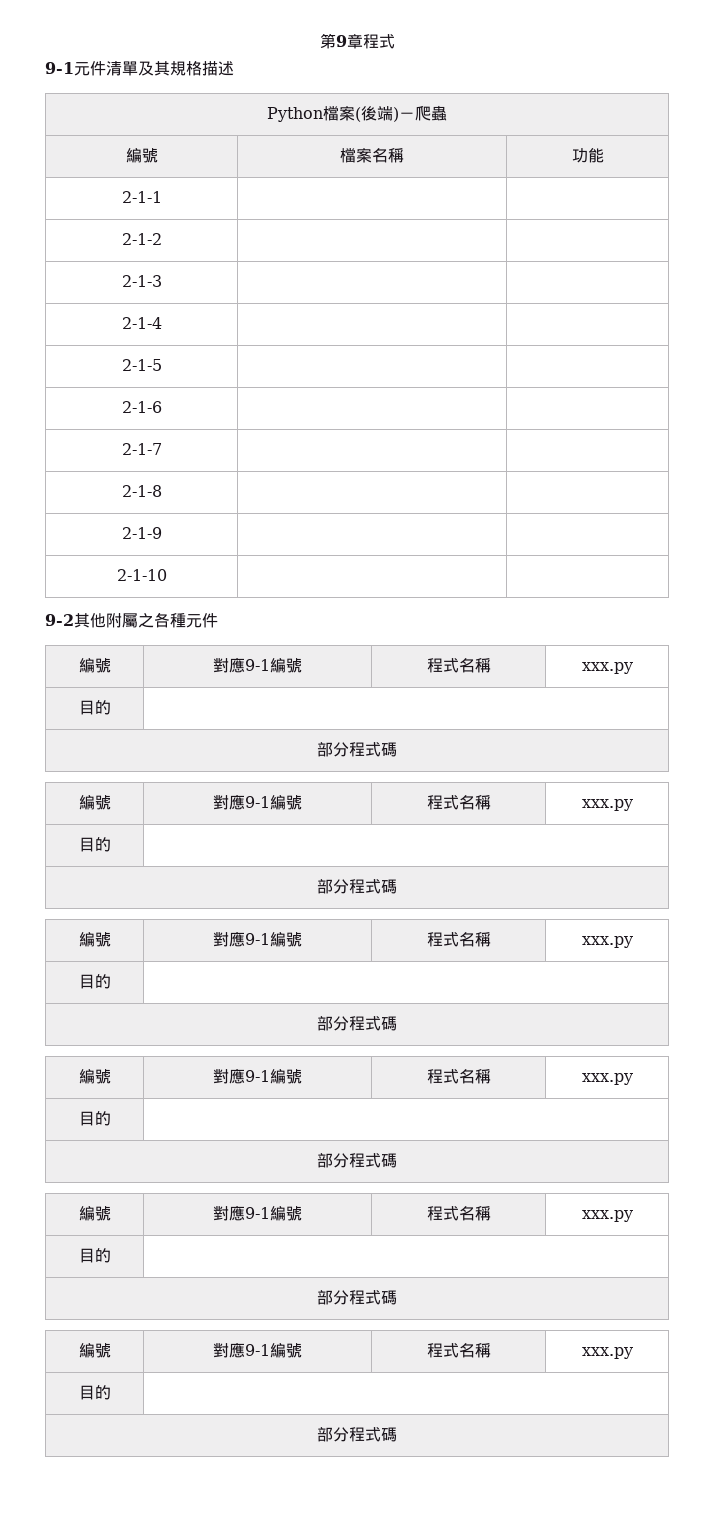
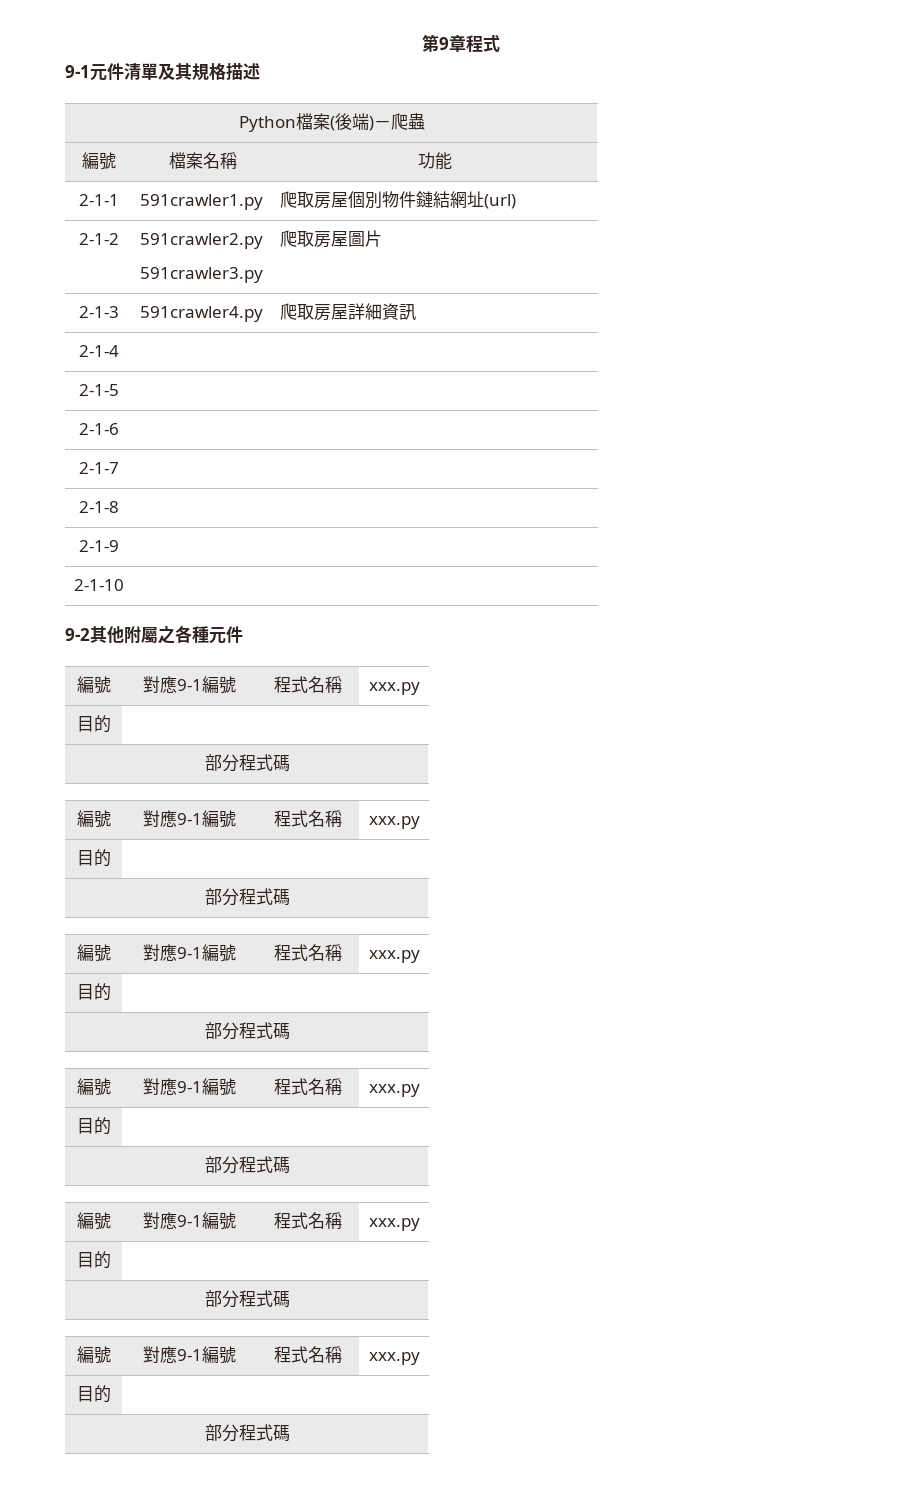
- 2-1-1 | |
- 2-1-2 | |
- 2-1-3 | |
+ 2-1-1 | 591crawler1.py | 爬取房屋個別物件鏈結網址(url)
+ 2-1-2 | 591crawler2.py
+ 591crawler3.py | 爬取房屋圖片
+ 2-1-3 | 591crawler4.py | 爬取房屋詳細資訊

